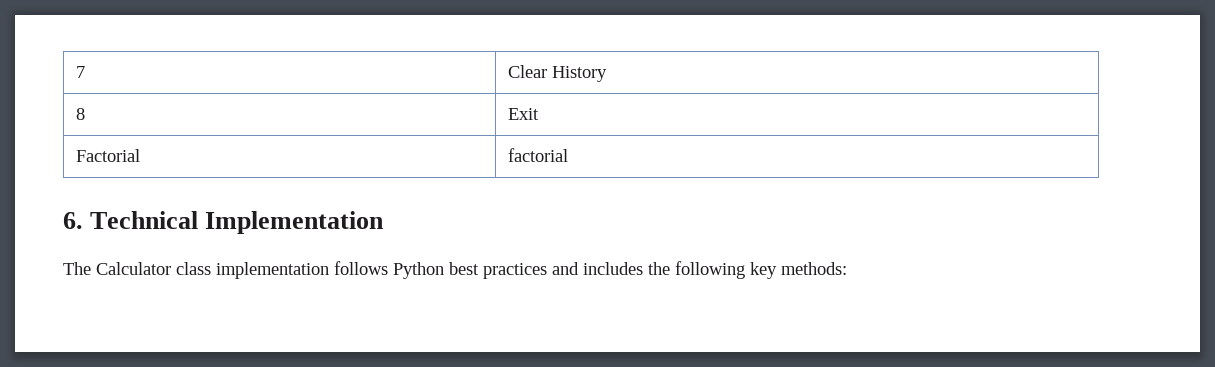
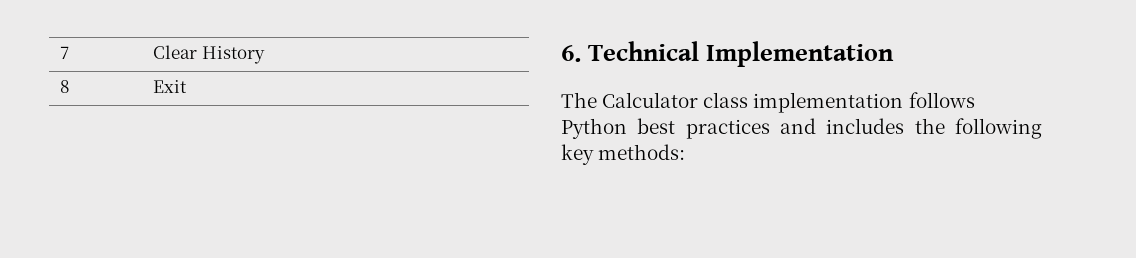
- Factorial | factorial

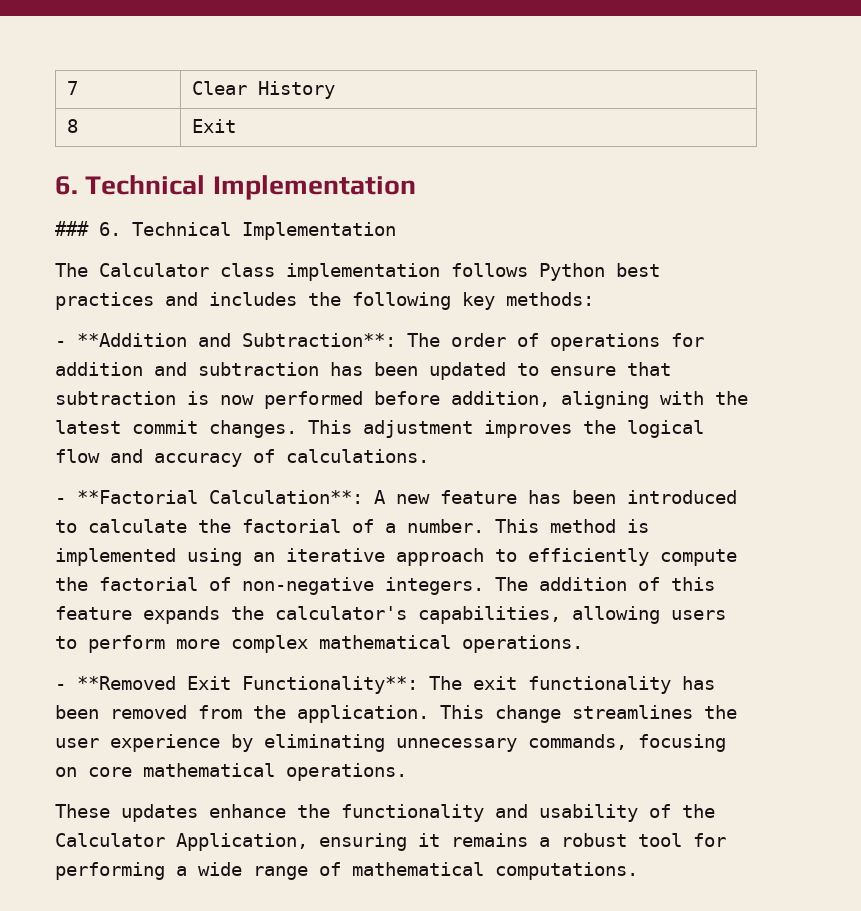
+ ### 6. Technical Implementation
+ - **Addition and Subtraction**: The order of operations for addition and subtraction has been updated to ensure that subtraction is now performed before addition, aligning with the latest commit changes. This adjustment improves the logical flow and accuracy of calculations.
+ - **Factorial Calculation**: A new feature has been introduced to calculate the factorial of a number. This method is implemented using an iterative approach to efficiently compute the factorial of non-negative integers. The addition of this feature expands the calculator's capabilities, allowing users to perform more complex mathematical operations.
+ - **Removed Exit Functionality**: The exit functionality has been removed from the application. This change streamlines the user experience by eliminating unnecessary commands, focusing on core mathematical operations.
+ These updates enhance the functionality and usability of the Calculator Application, ensuring it remains a robust tool for performing a wide range of mathematical computations.

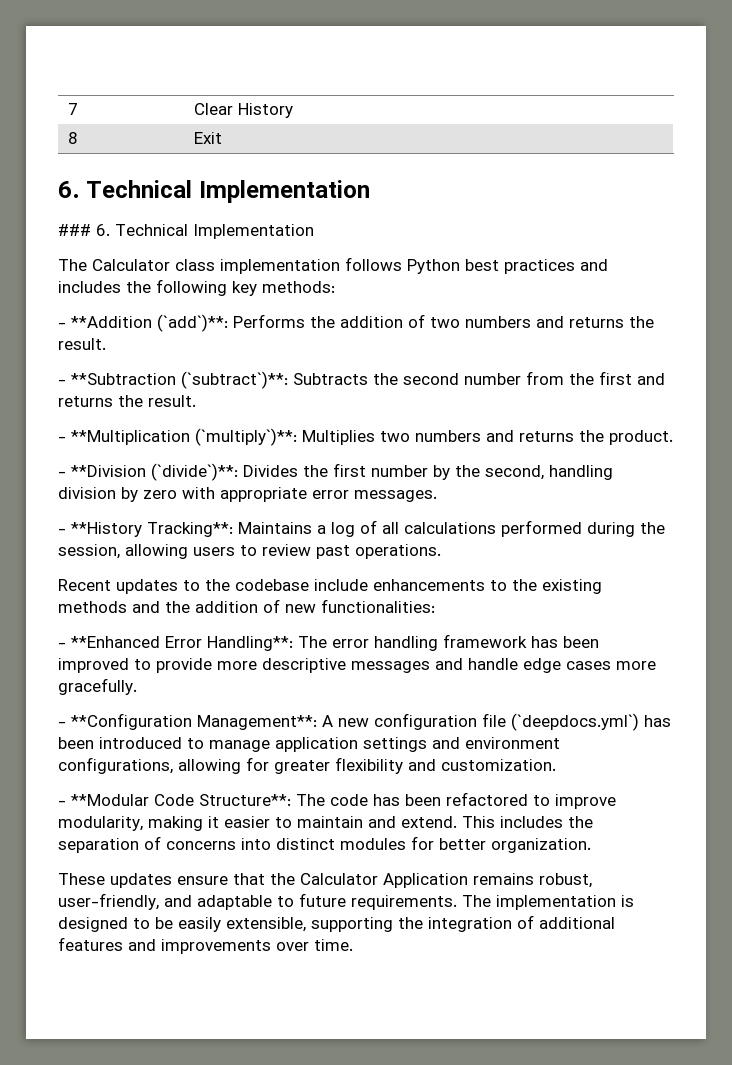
- - **Addition and Subtraction**: The order of operations for addition and subtraction has been updated to ensure that subtraction is now performed before addition, aligning with the latest commit changes. This adjustment improves the logical flow and accuracy of calculations.
- - **Factorial Calculation**: A new feature has been introduced to calculate the factorial of a number. This method is implemented using an iterative approach to efficiently compute the factorial of non-negative integers. The addition of this feature expands the calculator's capabilities, allowing users to perform more complex mathematical operations.
- - **Removed Exit Functionality**: The exit functionality has been removed from the application. This change streamlines the user experience by eliminating unnecessary commands, focusing on core mathematical operations.
- These updates enhance the functionality and usability of the Calculator Application, ensuring it remains a robust tool for performing a wide range of mathematical computations.
+ - **Addition (`add`)**: Performs the addition of two numbers and returns the result.
+ - **Subtraction (`subtract`)**: Subtracts the second number from the first and returns the result.
+ - **Multiplication (`multiply`)**: Multiplies two numbers and returns the product.
+ - **Division (`divide`)**: Divides the first number by the second, handling division by zero with appropriate error messages.
+ - **History Tracking**: Maintains a log of all calculations performed during the session, allowing users to review past operations.
+ Recent updates to the codebase include enhancements to the existing methods and the addition of new functionalities:
+ - **Enhanced Error Handling**: The error handling framework has been improved to provide more descriptive messages and handle edge cases more gracefully.
+ - **Configuration Management**: A new configuration file (`deepdocs.yml`) has been introduced to manage application settings and environment configurations, allowing for greater flexibility and customization.
+ - **Modular Code Structure**: The code has been refactored to improve modularity, making it easier to maintain and extend. This includes the separation of concerns into distinct modules for better organization.
+ These updates ensure that the Calculator Application remains robust, user-friendly, and adaptable to future requirements. The implementation is designed to be easily extensible, supporting the integration of additional features and improvements over time.

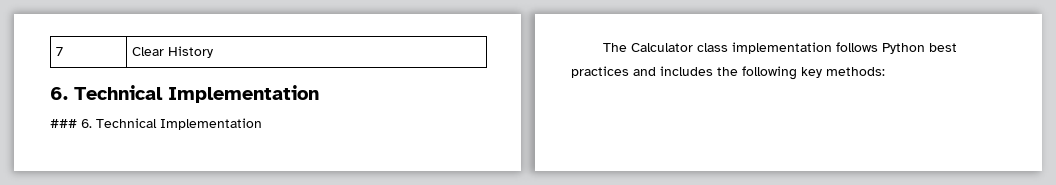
- 8 | Exit
- - **Addition (`add`)**: Performs the addition of two numbers and returns the result.
- - **Subtraction (`subtract`)**: Subtracts the second number from the first and returns the result.
- - **Multiplication (`multiply`)**: Multiplies two numbers and returns the product.
- - **Division (`divide`)**: Divides the first number by the second, handling division by zero with appropriate error messages.
- - **History Tracking**: Maintains a log of all calculations performed during the session, allowing users to review past operations.
- Recent updates to the codebase include enhancements to the existing methods and the addition of new functionalities:
- - **Enhanced Error Handling**: The error handling framework has been improved to provide more descriptive messages and handle edge cases more gracefully.
- - **Configuration Management**: A new configuration file (`deepdocs.yml`) has been introduced to manage application settings and environment configurations, allowing for greater flexibility and customization.
- - **Modular Code Structure**: The code has been refactored to improve modularity, making it easier to maintain and extend. This includes the separation of concerns into distinct modules for better organization.
- These updates ensure that the Calculator Application remains robust, user-friendly, and adaptable to future requirements. The implementation is designed to be easily extensible, supporting the integration of additional features and improvements over time.

